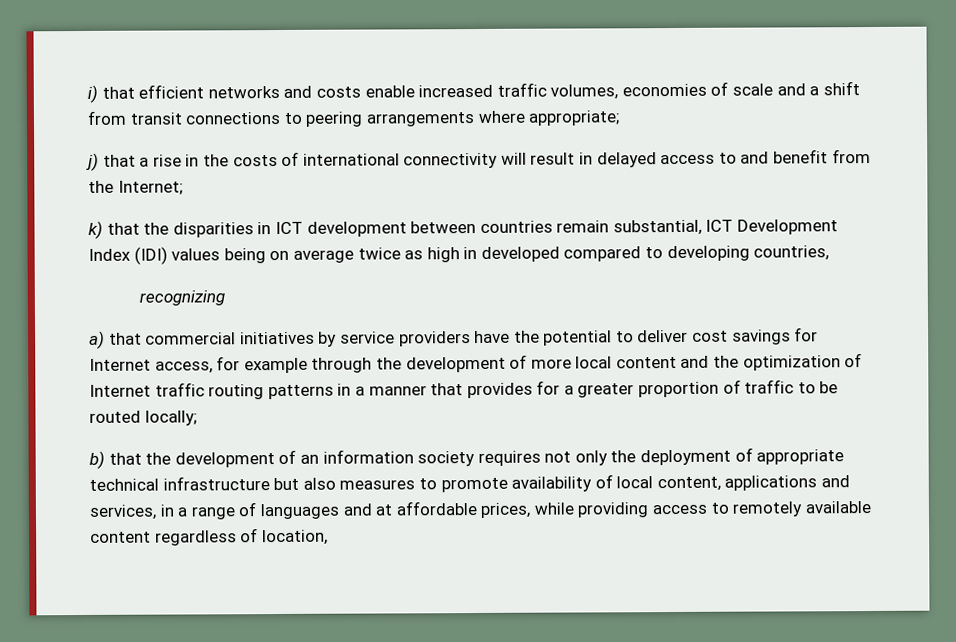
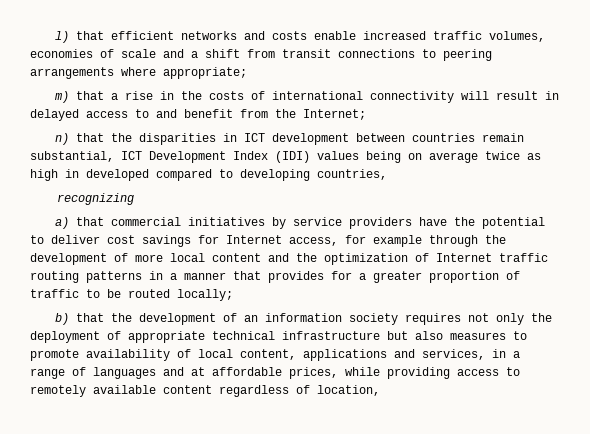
- i) that efficient networks and costs enable increased traffic volumes, economies of scale and a shift from transit connections to peering arrangements where appropriate;
+ l) that efficient networks and costs enable increased traffic volumes, economies of scale and a shift from transit connections to peering arrangements where appropriate;
- j) that a rise in the costs of international connectivity will result in delayed access to and benefit from the Internet;
+ m) that a rise in the costs of international connectivity will result in delayed access to and benefit from the Internet;
- k) that the disparities in ICT development between countries remain substantial, ICT Development Index (IDI) values being on average twice as high in developed compared to developing countries,
+ n) that the disparities in ICT development between countries remain substantial, ICT Development Index (IDI) values being on average twice as high in developed compared to developing countries,

